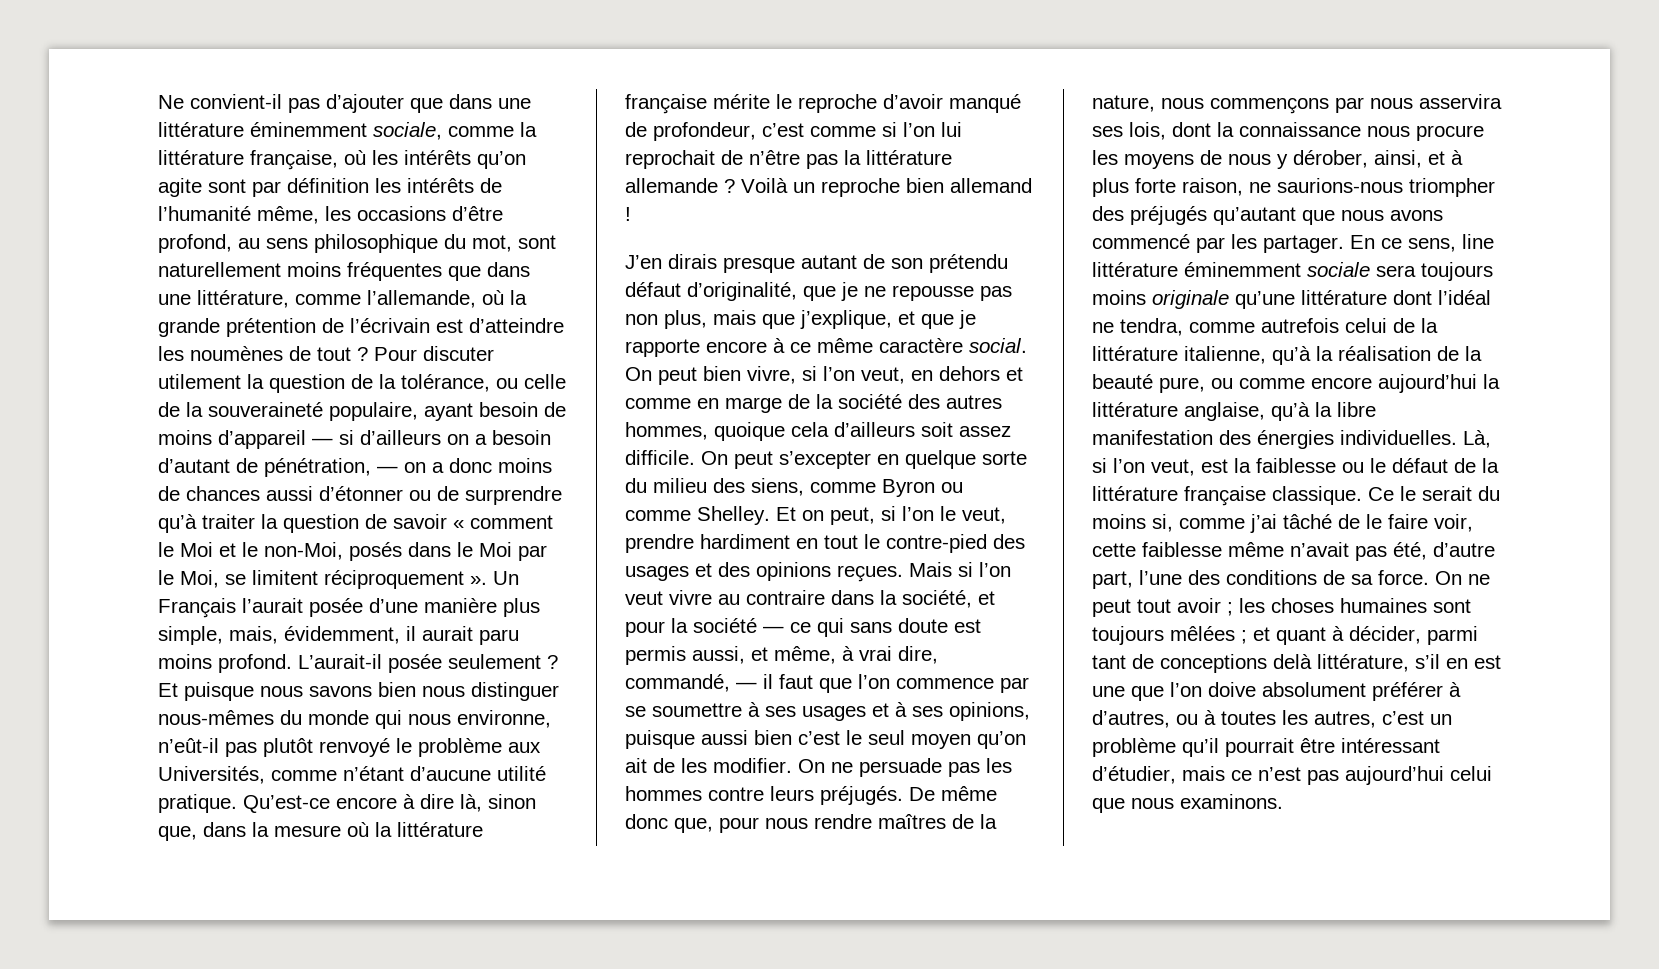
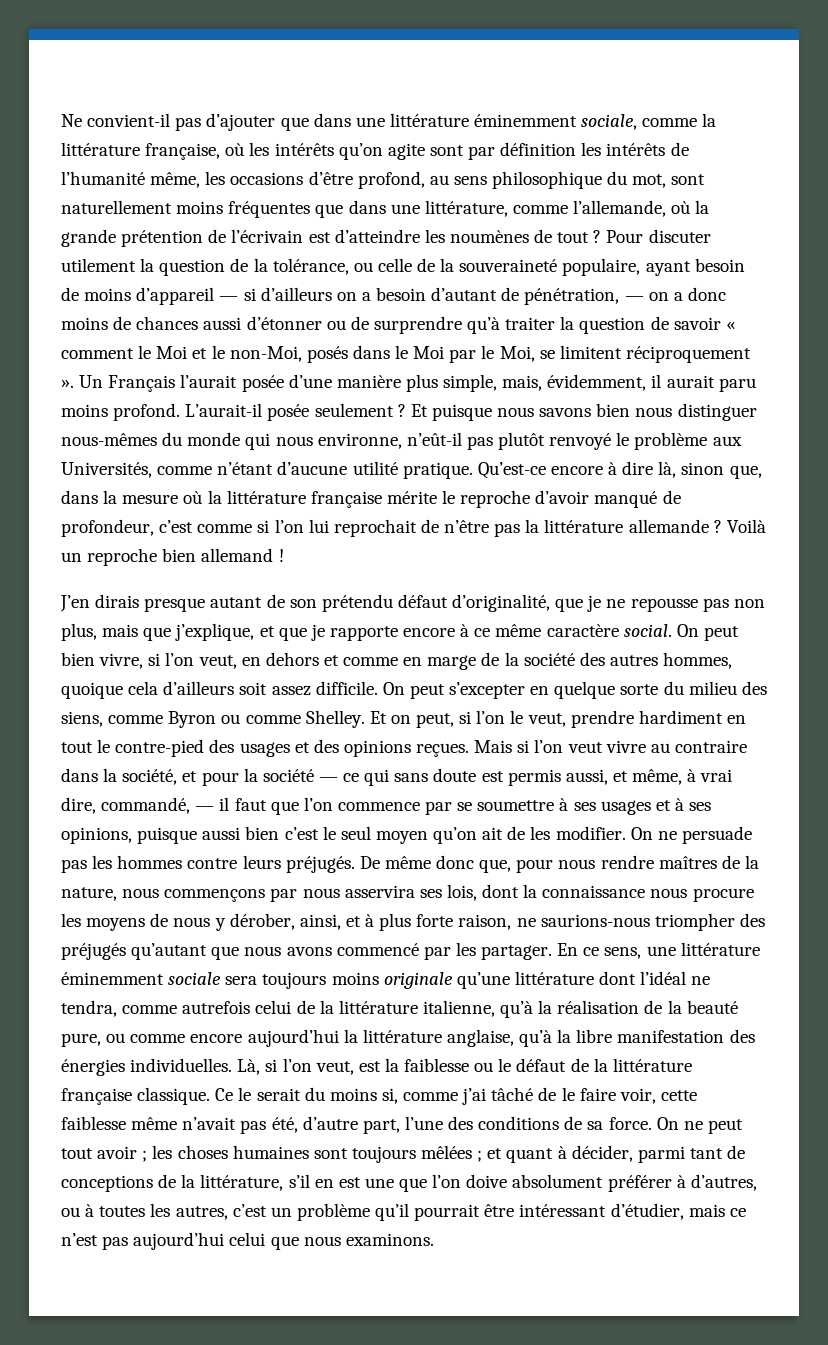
- En ce sens, line littérature éminemment sociale sera toujours moins originale qu’une littérature dont l’idéal ne tendra, comme autrefois celui de la littérature italienne, qu’à la réalisation de la beauté pure, ou comme encore aujourd’hui la littérature anglaise, qu’à la libre manifestation des énergies individuelles.
+ En ce sens, une littérature éminemment sociale sera toujours moins originale qu’une littérature dont l’idéal ne tendra, comme autrefois celui de la littérature italienne, qu’à la réalisation de la beauté pure, ou comme encore aujourd’hui la littérature anglaise, qu’à la libre manifestation des énergies individuelles.
- On ne peut tout avoir ; les choses humaines sont toujours mêlées ; et quant à décider, parmi tant de conceptions delà littérature, s’il en est une que l’on doive absolument préférer à d’autres, ou à toutes les autres, c’est un problème qu’il pourrait être intéressant d’étudier, mais ce n’est pas aujourd’hui celui que nous examinons.
+ On ne peut tout avoir ; les choses humaines sont toujours mêlées ; et quant à décider, parmi tant de conceptions de la littérature, s’il en est une que l’on doive absolument préférer à d’autres, ou à toutes les autres, c’est un problème qu’il pourrait être intéressant d’étudier, mais ce n’est pas aujourd’hui celui que nous examinons.

